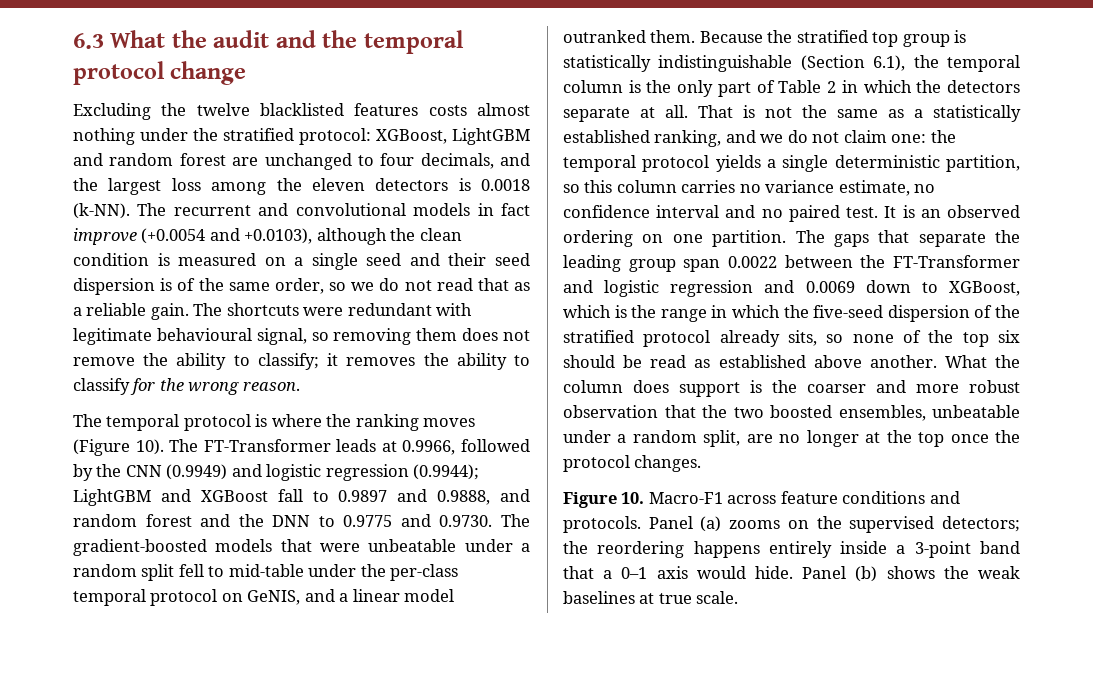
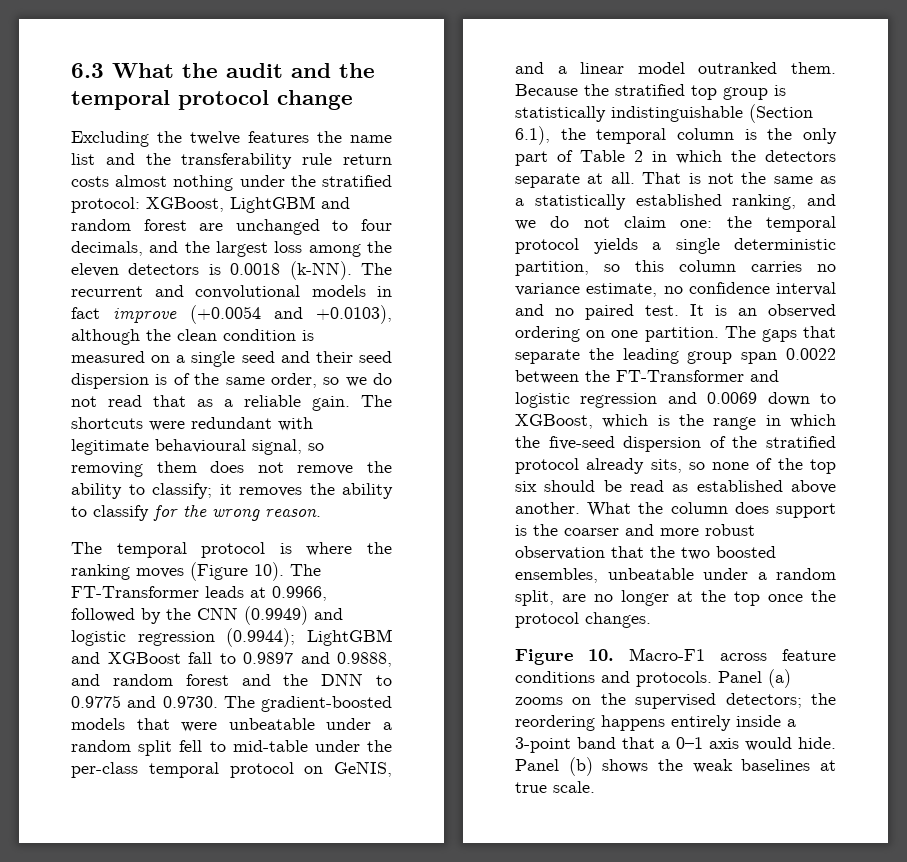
- Excluding the twelve blacklisted features costs almost nothing under the stratified protocol: XGBoost, LightGBM and random forest are unchanged to four decimals, and the largest loss among the eleven detectors is 0.0018 (k-NN).
+ Excluding the twelve features the name list and the transferability rule return costs almost nothing under the stratified protocol: XGBoost, LightGBM and random forest are unchanged to four decimals, and the largest loss among the eleven detectors is 0.0018 (k-NN).

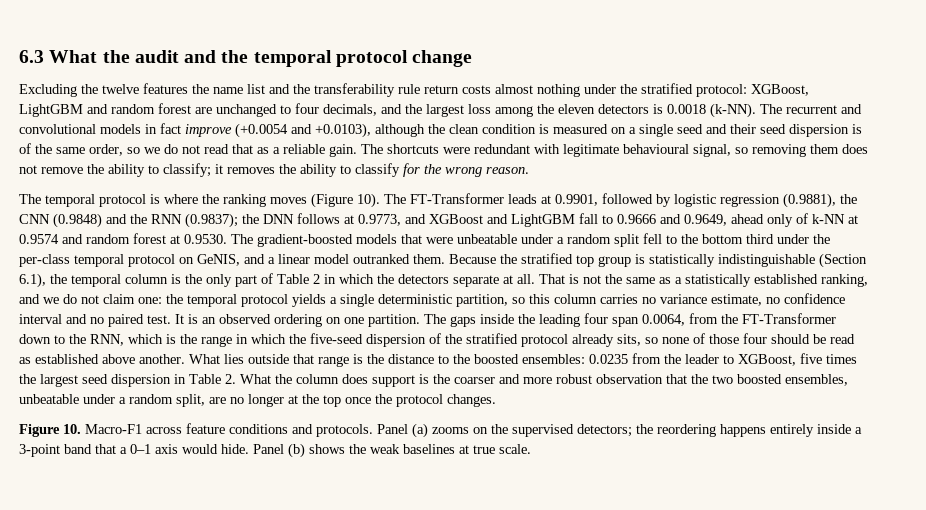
- The FT-Transformer leads at 0.9966, followed by the CNN (0.9949) and logistic regression (0.9944); LightGBM and XGBoost fall to 0.9897 and 0.9888, and random forest and the DNN to 0.9775 and 0.9730. The gradient-boosted models that were unbeatable under a random split fell to mid-table under the per-class temporal protocol on GeNIS, and a linear model outranked them.
+ The FT-Transformer leads at 0.9901, followed by logistic regression (0.9881), the CNN (0.9848) and the RNN (0.9837); the DNN follows at 0.9773, and XGBoost and LightGBM fall to 0.9666 and 0.9649, ahead only of k-NN at 0.9574 and random forest at 0.9530. The gradient-boosted models that were unbeatable under a random split fell to the bottom third under the per-class temporal protocol on GeNIS, and a linear model outranked them.
- The gaps that separate the leading group span 0.0022 between the FT-Transformer and logistic regression and 0.0069 down to XGBoost, which is the range in which the five-seed dispersion of the stratified protocol already sits, so none of the top six should be read as established above another.
+ The gaps inside the leading four span 0.0064, from the FT-Transformer down to the RNN, which is the range in which the five-seed dispersion of the stratified protocol already sits, so none of those four should be read as established above another.
- What the column does support is the coarser and more robust observation that the two boosted ensembles, unbeatable under a random split, are no longer at the top once the protocol changes.
+ What lies outside that range is the distance to the boosted ensembles: 0.0235 from the leader to XGBoost, five times the largest seed dispersion in Table 2. What the column does support is the coarser and more robust observation that the two boosted ensembles, unbeatable under a random split, are no longer at the top once the protocol changes.

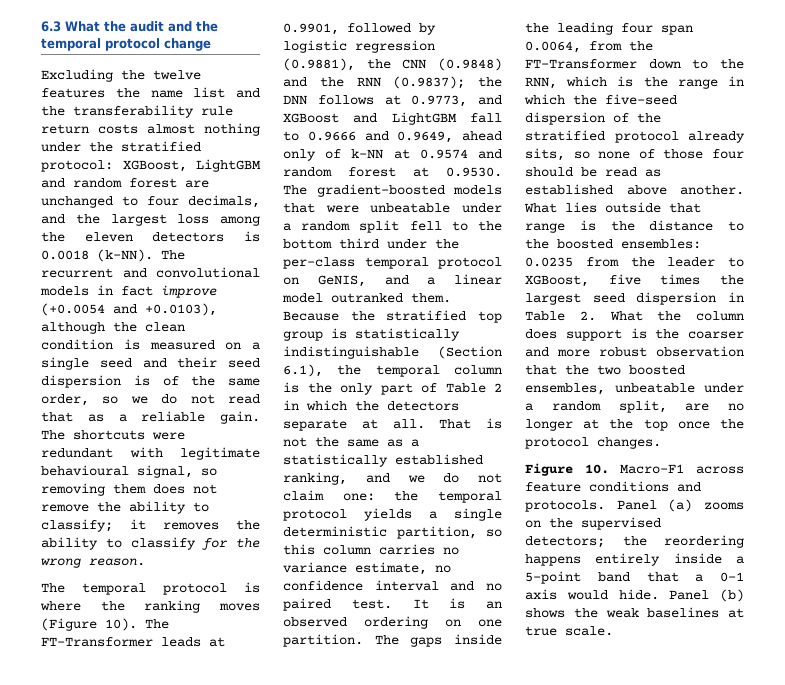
- Panel (a) zooms on the supervised detectors; the reordering happens entirely inside a 3-point band that a 0–1 axis would hide.
+ Panel (a) zooms on the supervised detectors; the reordering happens entirely inside a 5-point band that a 0–1 axis would hide.

